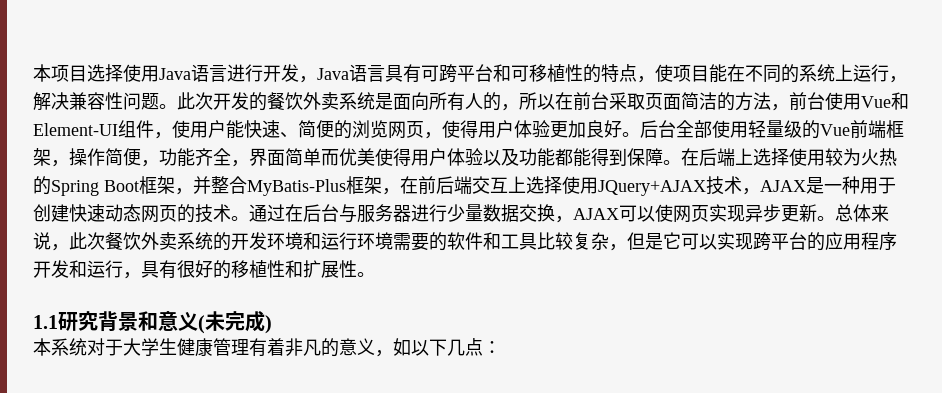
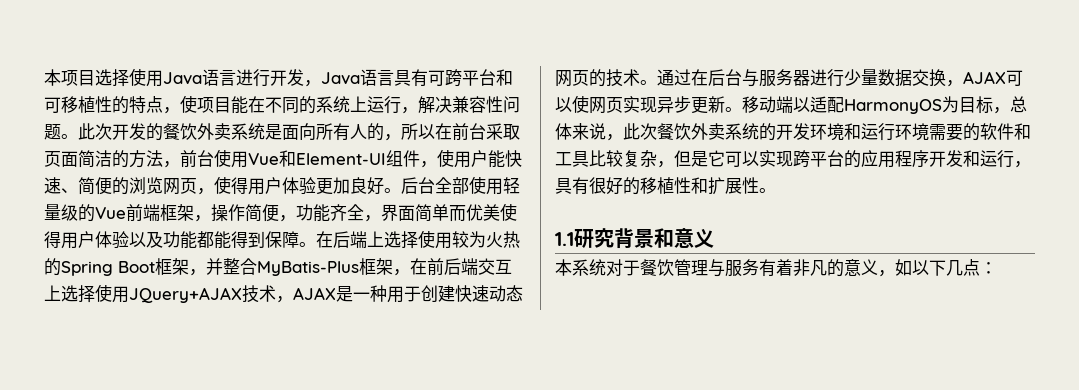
- 总体来说，此次餐饮外卖系统的开发环境和运行环境需要的软件和工具比较复杂，但是它可以实现跨平台的应用程序开发和运行，具有很好的移植性和扩展性。
+ 移动端以适配HarmonyOS为目标，总体来说，此次餐饮外卖系统的开发环境和运行环境需要的软件和工具比较复杂，但是它可以实现跨平台的应用程序开发和运行，具有很好的移植性和扩展性。
- 1.1研究背景和意义(未完成)
+ 1.1研究背景和意义
- 本系统对于大学生健康管理有着非凡的意义，如以下几点：
+ 本系统对于餐饮管理与服务有着非凡的意义，如以下几点：

